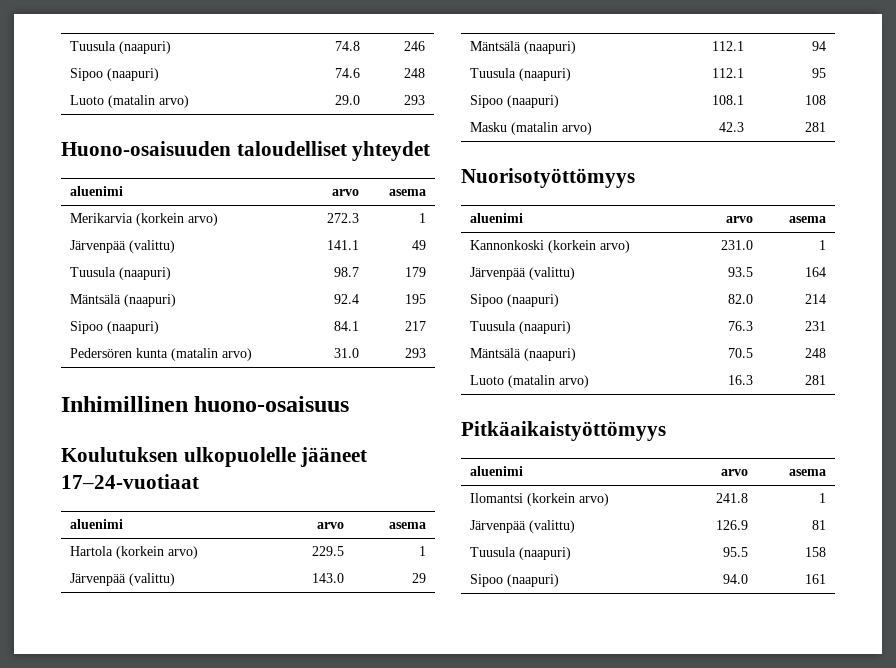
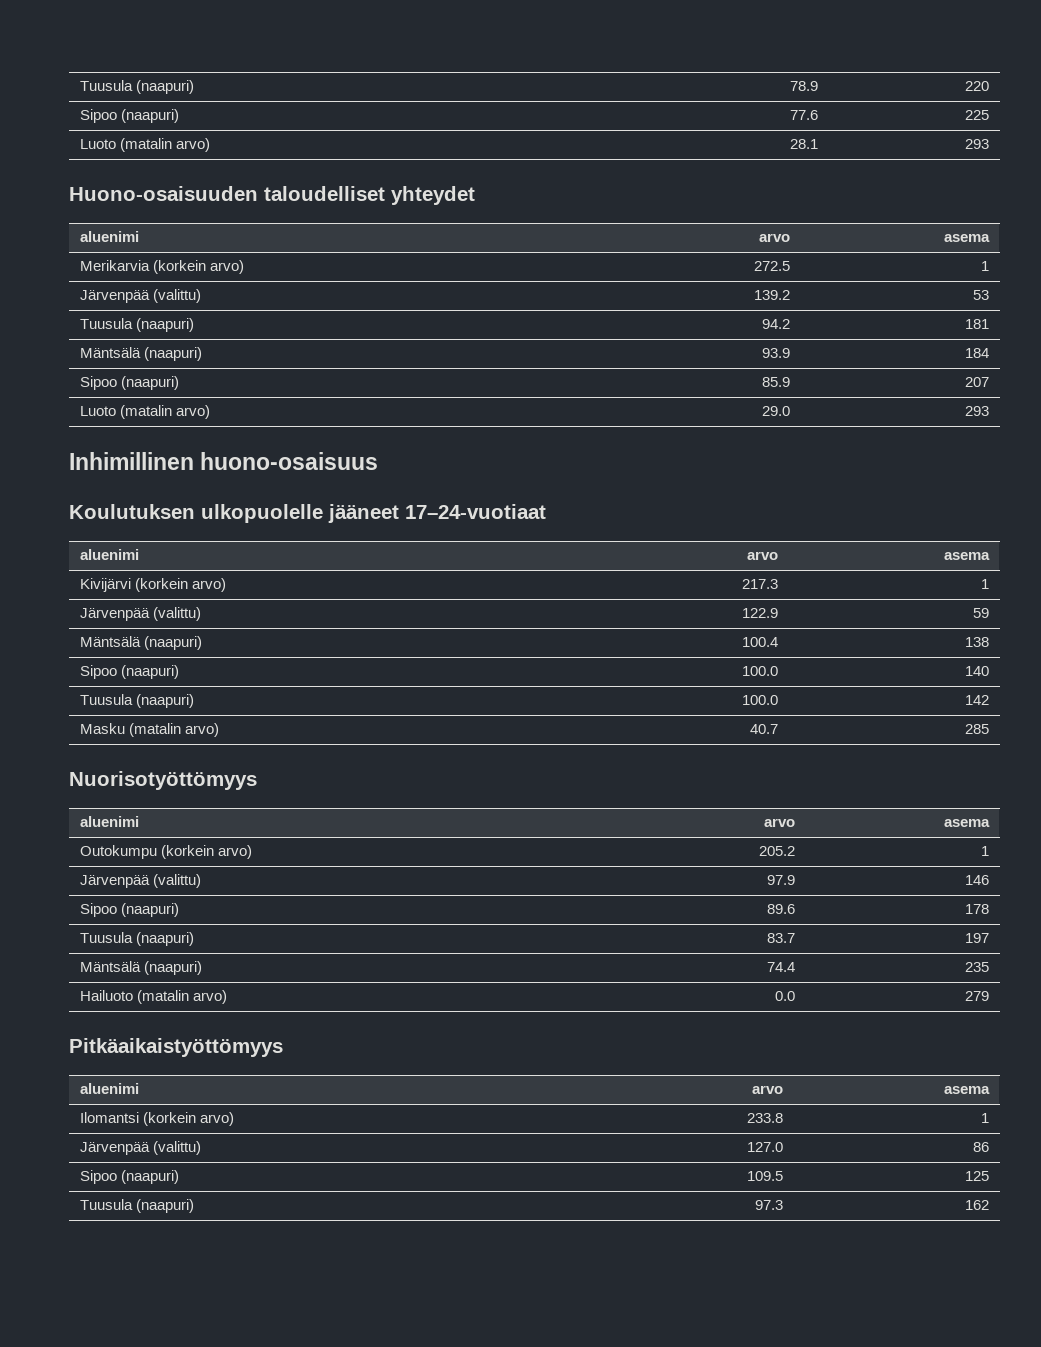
- Tuusula (naapuri) | 74.8 | 246
- Sipoo (naapuri) | 74.6 | 248
- Luoto (matalin arvo) | 29.0 | 293
+ Tuusula (naapuri) | 78.9 | 220
+ Sipoo (naapuri) | 77.6 | 225
+ Luoto (matalin arvo) | 28.1 | 293
- Merikarvia (korkein arvo) | 272.3 | 1
- Järvenpää (valittu) | 141.1 | 49
- Tuusula (naapuri) | 98.7 | 179
- Mäntsälä (naapuri) | 92.4 | 195
- Sipoo (naapuri) | 84.1 | 217
- Pedersören kunta (matalin arvo) | 31.0 | 293
+ Merikarvia (korkein arvo) | 272.5 | 1
+ Järvenpää (valittu) | 139.2 | 53
+ Tuusula (naapuri) | 94.2 | 181
+ Mäntsälä (naapuri) | 93.9 | 184
+ Sipoo (naapuri) | 85.9 | 207
+ Luoto (matalin arvo) | 29.0 | 293
- Hartola (korkein arvo) | 229.5 | 1
- Järvenpää (valittu) | 143.0 | 29
- Mäntsälä (naapuri) | 112.1 | 94
- Tuusula (naapuri) | 112.1 | 95
- Sipoo (naapuri) | 108.1 | 108
+ Kivijärvi (korkein arvo) | 217.3 | 1
+ Järvenpää (valittu) | 122.9 | 59
+ Mäntsälä (naapuri) | 100.4 | 138
+ Sipoo (naapuri) | 100.0 | 140
+ Tuusula (naapuri) | 100.0 | 142
- Masku (matalin arvo) | 42.3 | 281
+ Masku (matalin arvo) | 40.7 | 285
- Kannonkoski (korkein arvo) | 231.0 | 1
- Järvenpää (valittu) | 93.5 | 164
- Sipoo (naapuri) | 82.0 | 214
- Tuusula (naapuri) | 76.3 | 231
- Mäntsälä (naapuri) | 70.5 | 248
- Luoto (matalin arvo) | 16.3 | 281
+ Outokumpu (korkein arvo) | 205.2 | 1
+ Järvenpää (valittu) | 97.9 | 146
+ Sipoo (naapuri) | 89.6 | 178
+ Tuusula (naapuri) | 83.7 | 197
+ Mäntsälä (naapuri) | 74.4 | 235
+ Hailuoto (matalin arvo) | 0.0 | 279
- Ilomantsi (korkein arvo) | 241.8 | 1
- Järvenpää (valittu) | 126.9 | 81
- Tuusula (naapuri) | 95.5 | 158
- Sipoo (naapuri) | 94.0 | 161
+ Ilomantsi (korkein arvo) | 233.8 | 1
+ Järvenpää (valittu) | 127.0 | 86
+ Sipoo (naapuri) | 109.5 | 125
+ Tuusula (naapuri) | 97.3 | 162

